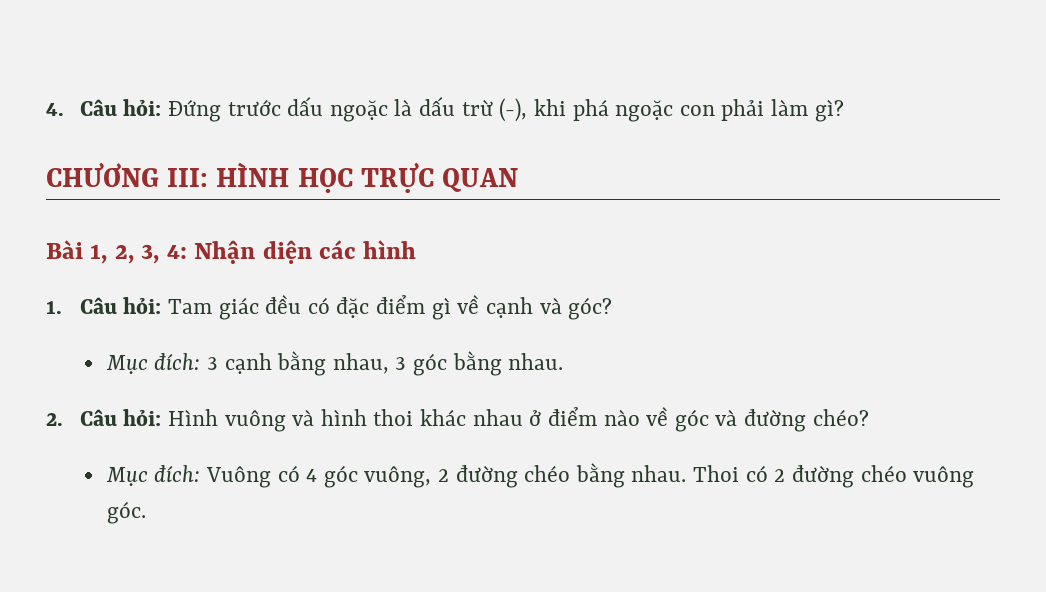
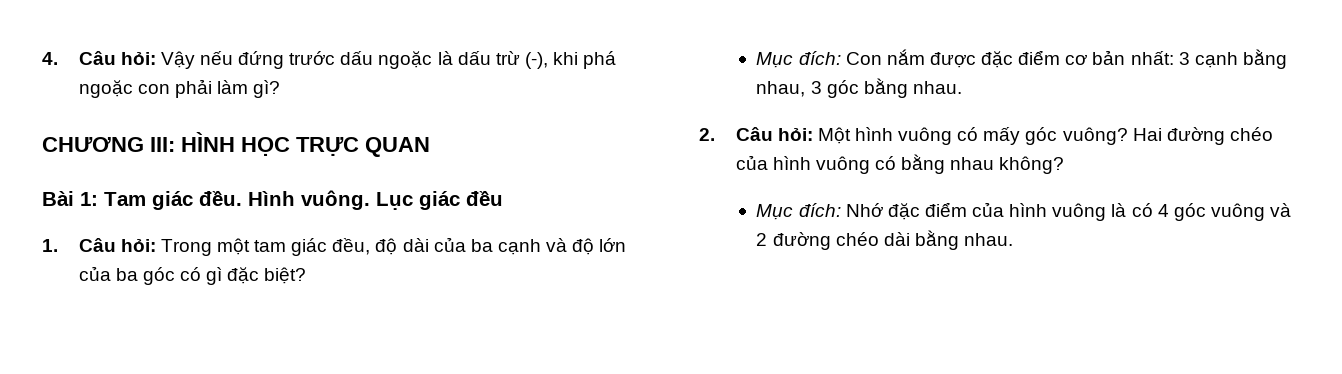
- 4. Câu hỏi: Đứng trước dấu ngoặc là dấu trừ (-), khi phá ngoặc con phải làm gì?
+ 4. Câu hỏi: Vậy nếu đứng trước dấu ngoặc là dấu trừ (-), khi phá ngoặc con phải làm gì?
- Bài 1, 2, 3, 4: Nhận diện các hình
- 1. Câu hỏi: Tam giác đều có đặc điểm gì về cạnh và góc?
- Mục đích: 3 cạnh bằng nhau, 3 góc bằng nhau.
+ Bài 1: Tam giác đều. Hình vuông. Lục giác đều
+ 1. Câu hỏi: Trong một tam giác đều, độ dài của ba cạnh và độ lớn của ba góc có gì đặc biệt?
+ Mục đích: Con nắm được đặc điểm cơ bản nhất: 3 cạnh bằng nhau, 3 góc bằng nhau.
- 2. Câu hỏi: Hình vuông và hình thoi khác nhau ở điểm nào về góc và đường chéo?
- Mục đích: Vuông có 4 góc vuông, 2 đường chéo bằng nhau. Thoi có 2 đường chéo vuông góc.
+ 2. Câu hỏi: Một hình vuông có mấy góc vuông? Hai đường chéo của hình vuông có bằng nhau không?
+ Mục đích: Nhớ đặc điểm của hình vuông là có 4 góc vuông và 2 đường chéo dài bằng nhau.

